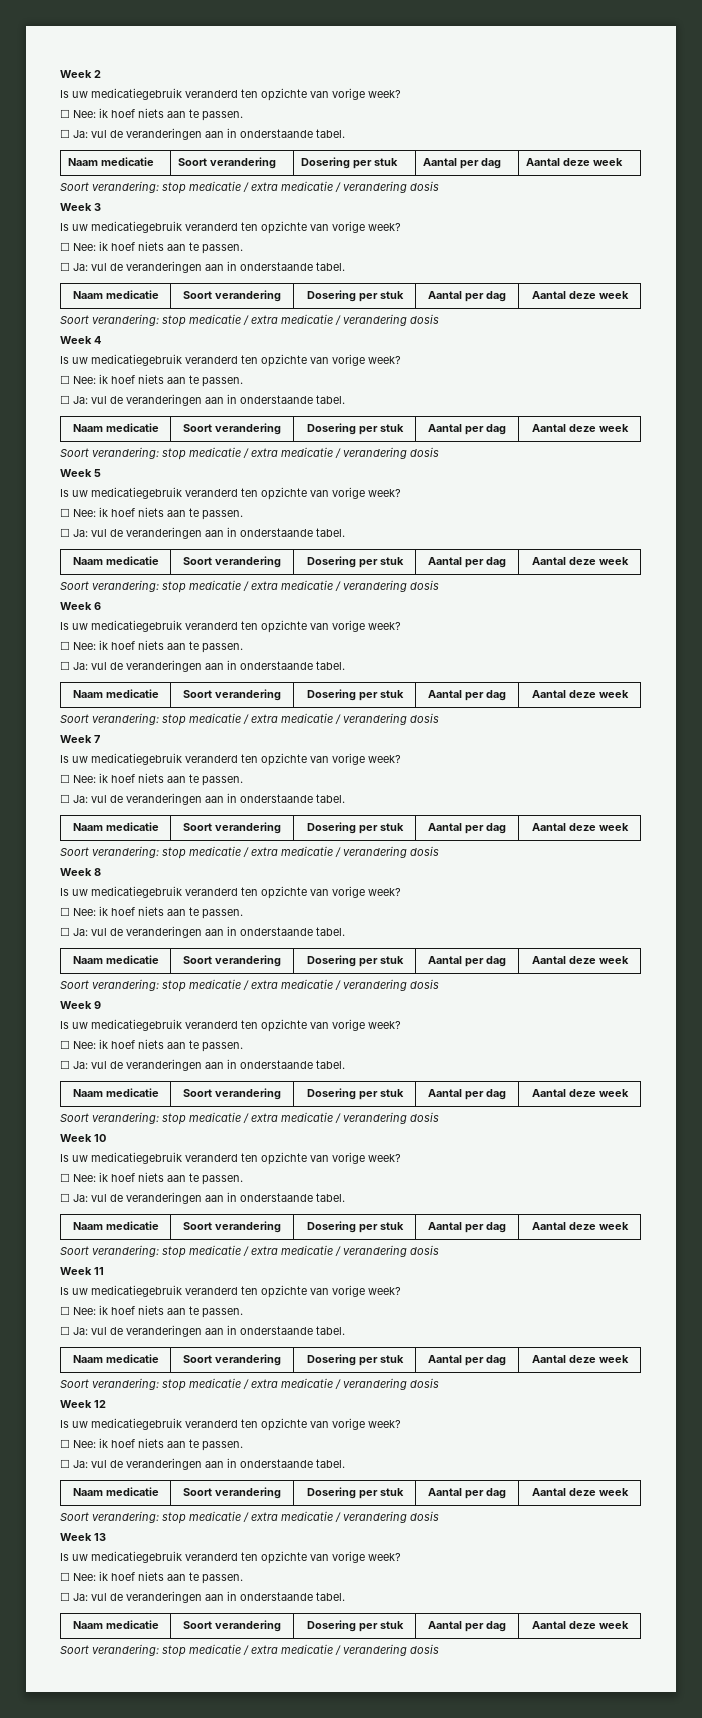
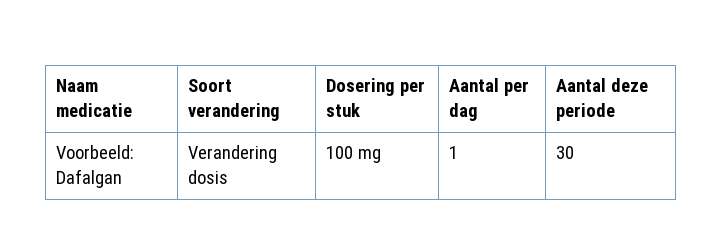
- Week 2
- Is uw medicatiegebruik veranderd ten opzichte van vorige week?
- ☐ Nee: ik hoef niets aan te passen.
- ☐ Ja: vul de veranderingen aan in onderstaande tabel.
- Naam medicatie | Soort verandering | Dosering per stuk | Aantal per dag | Aantal deze week
- Soort verandering: stop medicatie / extra medicatie / verandering dosis
- Week 3
- Is uw medicatiegebruik veranderd ten opzichte van vorige week?
- ☐ Nee: ik hoef niets aan te passen.
- ☐ Ja: vul de veranderingen aan in onderstaande tabel.
- Naam medicatie | Soort verandering | Dosering per stuk | Aantal per dag | Aantal deze week
- Soort verandering: stop medicatie / extra medicatie / verandering dosis
- Week 4
- Is uw medicatiegebruik veranderd ten opzichte van vorige week?
- ☐ Nee: ik hoef niets aan te passen.
- ☐ Ja: vul de veranderingen aan in onderstaande tabel.
- Naam medicatie | Soort verandering | Dosering per stuk | Aantal per dag | Aantal deze week
- Soort verandering: stop medicatie / extra medicatie / verandering dosis
- Week 5
- Is uw medicatiegebruik veranderd ten opzichte van vorige week?
- ☐ Nee: ik hoef niets aan te passen.
- ☐ Ja: vul de veranderingen aan in onderstaande tabel.
- Naam medicatie | Soort verandering | Dosering per stuk | Aantal per dag | Aantal deze week
- Soort verandering: stop medicatie / extra medicatie / verandering dosis
- Week 6
- Is uw medicatiegebruik veranderd ten opzichte van vorige week?
- ☐ Nee: ik hoef niets aan te passen.
- ☐ Ja: vul de veranderingen aan in onderstaande tabel.
- Naam medicatie | Soort verandering | Dosering per stuk | Aantal per dag | Aantal deze week
- Soort verandering: stop medicatie / extra medicatie / verandering dosis
- Week 7
- Is uw medicatiegebruik veranderd ten opzichte van vorige week?
- ☐ Nee: ik hoef niets aan te passen.
- ☐ Ja: vul de veranderingen aan in onderstaande tabel.
- Naam medicatie | Soort verandering | Dosering per stuk | Aantal per dag | Aantal deze week
- Soort verandering: stop medicatie / extra medicatie / verandering dosis
- Week 8
- Is uw medicatiegebruik veranderd ten opzichte van vorige week?
- ☐ Nee: ik hoef niets aan te passen.
- ☐ Ja: vul de veranderingen aan in onderstaande tabel.
- Naam medicatie | Soort verandering | Dosering per stuk | Aantal per dag | Aantal deze week
- Soort verandering: stop medicatie / extra medicatie / verandering dosis
- Week 9
- Is uw medicatiegebruik veranderd ten opzichte van vorige week?
- ☐ Nee: ik hoef niets aan te passen.
- ☐ Ja: vul de veranderingen aan in onderstaande tabel.
- Naam medicatie | Soort verandering | Dosering per stuk | Aantal per dag | Aantal deze week
- Soort verandering: stop medicatie / extra medicatie / verandering dosis
- Week 10
- Is uw medicatiegebruik veranderd ten opzichte van vorige week?
- ☐ Nee: ik hoef niets aan te passen.
- ☐ Ja: vul de veranderingen aan in onderstaande tabel.
- Naam medicatie | Soort verandering | Dosering per stuk | Aantal per dag | Aantal deze week
- Soort verandering: stop medicatie / extra medicatie / verandering dosis
- Week 11
- Is uw medicatiegebruik veranderd ten opzichte van vorige week?
- ☐ Nee: ik hoef niets aan te passen.
- ☐ Ja: vul de veranderingen aan in onderstaande tabel.
- Naam medicatie | Soort verandering | Dosering per stuk | Aantal per dag | Aantal deze week
- Soort verandering: stop medicatie / extra medicatie / verandering dosis
- Week 12
- Is uw medicatiegebruik veranderd ten opzichte van vorige week?
- ☐ Nee: ik hoef niets aan te passen.
- ☐ Ja: vul de veranderingen aan in onderstaande tabel.
- Naam medicatie | Soort verandering | Dosering per stuk | Aantal per dag | Aantal deze week
- Soort verandering: stop medicatie / extra medicatie / verandering dosis
- Week 13
- Is uw medicatiegebruik veranderd ten opzichte van vorige week?
- ☐ Nee: ik hoef niets aan te passen.
- ☐ Ja: vul de veranderingen aan in onderstaande tabel.
- Naam medicatie | Soort verandering | Dosering per stuk | Aantal per dag | Aantal deze week
- Soort verandering: stop medicatie / extra medicatie / verandering dosis
+ Naam medicatie | Soort verandering | Dosering per stuk | Aantal per dag | Aantal deze periode
+ Voorbeeld: Dafalgan | Verandering dosis | 100 mg | 1 | 30

